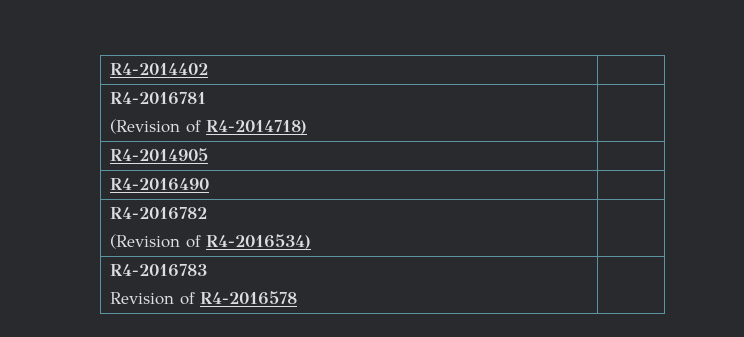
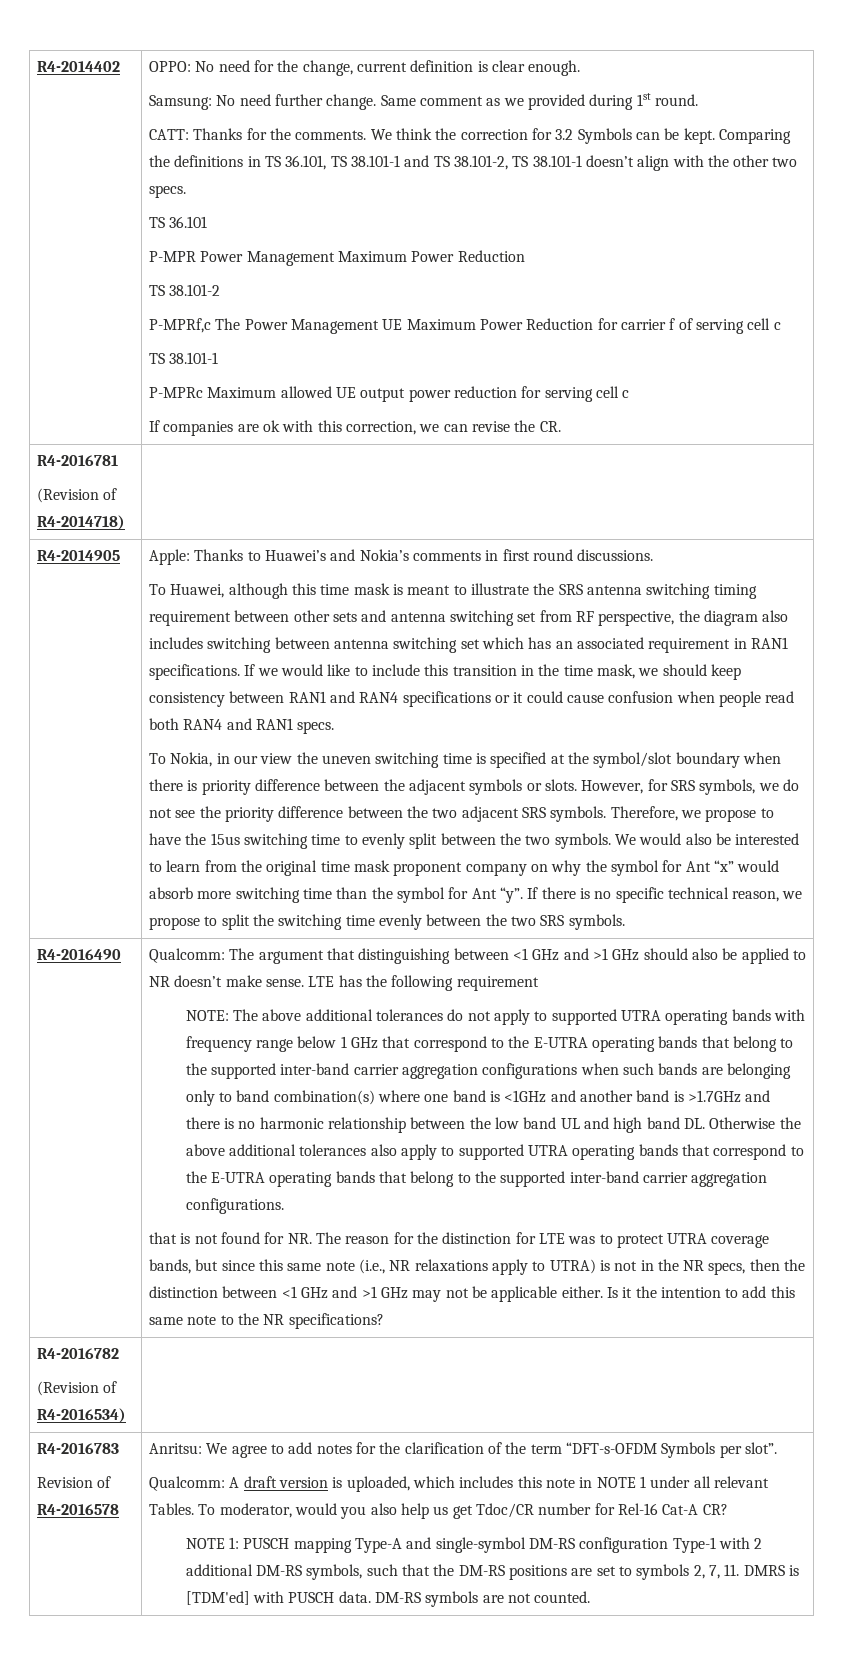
+ OPPO: No need for the change, current definition is clear enough.
+ Samsung: No need further change. Same comment as we provided during 1st round.
+ CATT: Thanks for the comments. We think the correction for 3.2 Symbols can be kept. Comparing the definitions in TS 36.101, TS 38.101-1 and TS 38.101-2, TS 38.101-1 doesn’t align with the other two specs.
+ TS 36.101
+ P-MPR Power Management Maximum Power Reduction
+ TS 38.101-2
+ P-MPRf,c The Power Management UE Maximum Power Reduction for carrier f of serving cell c
+ TS 38.101-1
+ P-MPRc Maximum allowed UE output power reduction for serving cell c
+ If companies are ok with this correction, we can revise the CR.
- R4-2016490 |
+ Apple: Thanks to Huawei’s and Nokia’s comments in first round discussions.
+ To Huawei, although this time mask is meant to illustrate the SRS antenna switching timing requirement between other sets and antenna switching set from RF perspective, the diagram also includes switching between antenna switching set which has an associated requirement in RAN1 specifications. If we would like to include this transition in the time mask, we should keep consistency between RAN1 and RAN4 specifications or it could cause confusion when people read both RAN4 and RAN1 specs.
+ To Nokia, in our view the uneven switching time is specified at the symbol/slot boundary when there is priority difference between the adjacent symbols or slots. However, for SRS symbols, we do not see the priority difference between the two adjacent SRS symbols. Therefore, we propose to have the 15us switching time to evenly split between the two symbols. We would also be interested to learn from the original time mask proponent company on why the symbol for Ant “x” would absorb more switching time than the symbol for Ant “y”. If there is no specific technical reason, we propose to split the switching time evenly between the two SRS symbols.
+ R4-2016490 | Qualcomm: The argument that distinguishing between <1 GHz and >1 GHz should also be applied to NR doesn’t make sense. LTE has the following requirement
+ NOTE: The above additional tolerances do not apply to supported UTRA operating bands with frequency range below 1 GHz that correspond to the E-UTRA operating bands that belong to the supported inter-band carrier aggregation configurations when such bands are belonging only to band combination(s) where one band is <1GHz and another band is >1.7GHz and there is no harmonic relationship between the low band UL and high band DL. Otherwise the above additional tolerances also apply to supported UTRA operating bands that correspond to the E-UTRA operating bands that belong to the supported inter-band carrier aggregation configurations.
+ that is not found for NR. The reason for the distinction for LTE was to protect UTRA coverage bands, but since this same note (i.e., NR relaxations apply to UTRA) is not in the NR specs, then the distinction between <1 GHz and >1 GHz may not be applicable either. Is it the intention to add this same note to the NR specifications?
+ Anritsu: We agree to add notes for the clarification of the term “DFT-s-OFDM Symbols per slot”.
+ Qualcomm: A draft version is uploaded, which includes this note in NOTE 1 under all relevant Tables. To moderator, would you also help us get Tdoc/CR number for Rel-16 Cat-A CR?
+ NOTE 1: PUSCH mapping Type-A and single-symbol DM-RS configuration Type-1 with 2 additional DM-RS symbols, such that the DM-RS positions are set to symbols 2, 7, 11. DMRS is [TDM'ed] with PUSCH data. DM-RS symbols are not counted.

